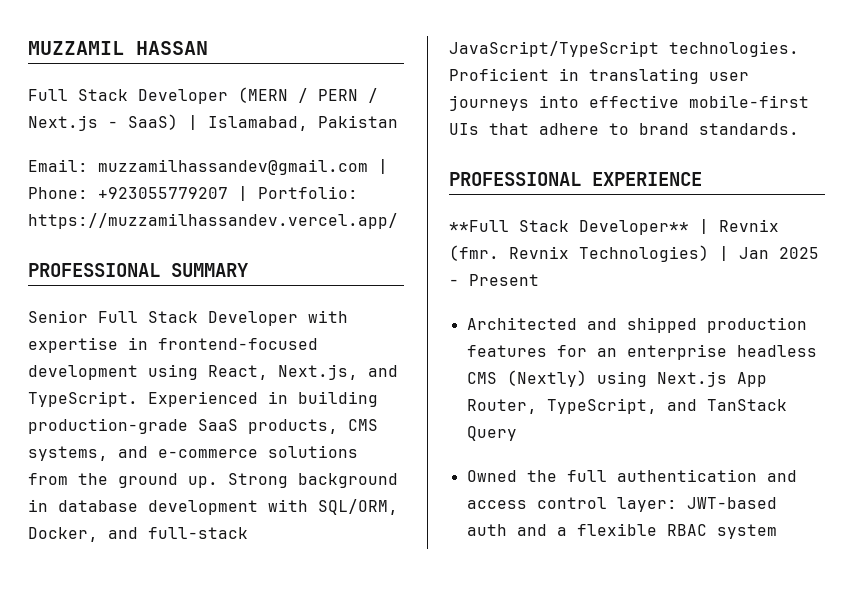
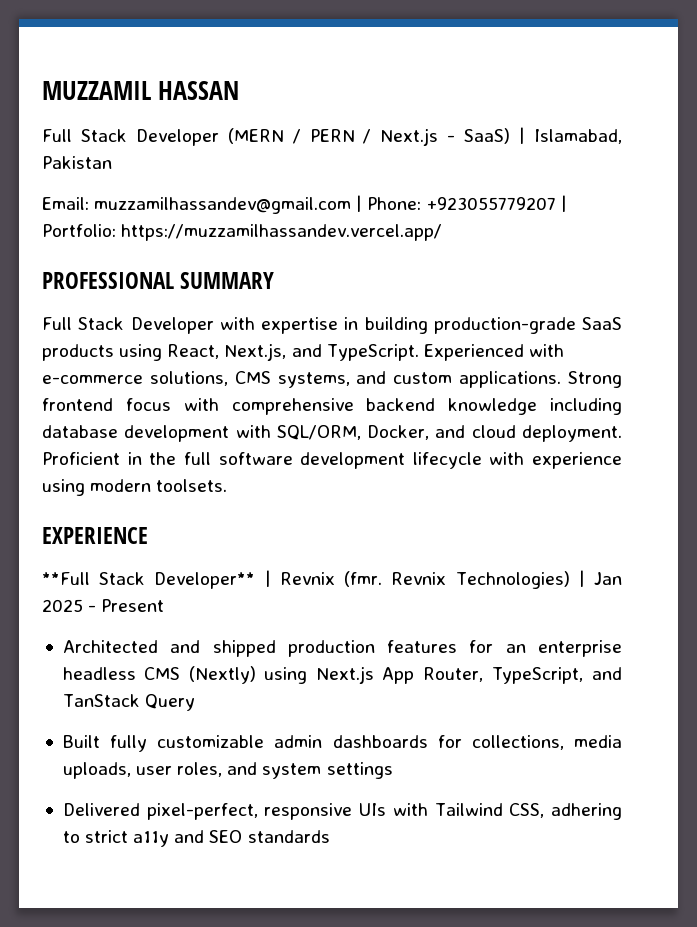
- Senior Full Stack Developer with expertise in frontend-focused development using React, Next.js, and TypeScript.
+ Full Stack Developer with expertise in building production-grade SaaS products using React, Next.js, and TypeScript.
- Experienced in building production-grade SaaS products, CMS systems, and e-commerce solutions from the ground up. Strong background in database development with SQL/ORM, Docker, and full-stack JavaScript/TypeScript technologies. Proficient in translating user journeys into effective mobile-first UIs that adhere to brand standards.
- PROFESSIONAL EXPERIENCE
+ Experienced with e-commerce solutions, CMS systems, and custom applications. Strong frontend focus with comprehensive backend knowledge including database development with SQL/ORM, Docker, and cloud deployment. Proficient in the full software development lifecycle with experience using modern toolsets.
+ EXPERIENCE
- Owned the full authentication and access control layer: JWT-based auth and a flexible RBAC system
+ Built fully customizable admin dashboards for collections, media uploads, user roles, and system settings
+ Delivered pixel-perfect, responsive UIs with Tailwind CSS, adhering to strict a11y and SEO standards

